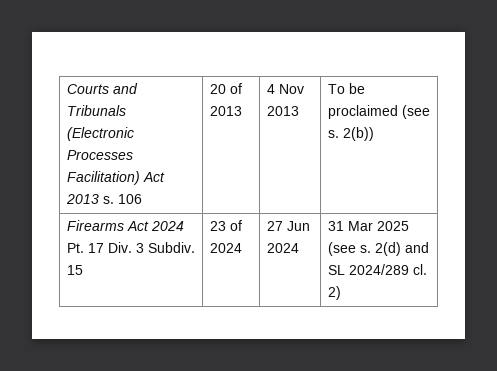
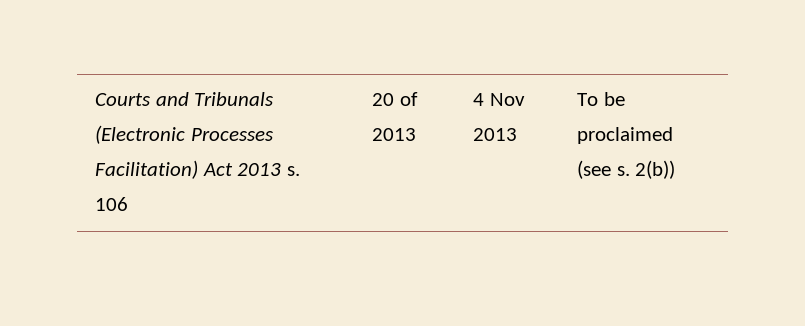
- Firearms Act 2024 Pt. 17 Div. 3 Subdiv. 15 | 23 of 2024 | 27 Jun 2024 | 31 Mar 2025 (see s. 2(d) and SL 2024/289 cl. 2)

